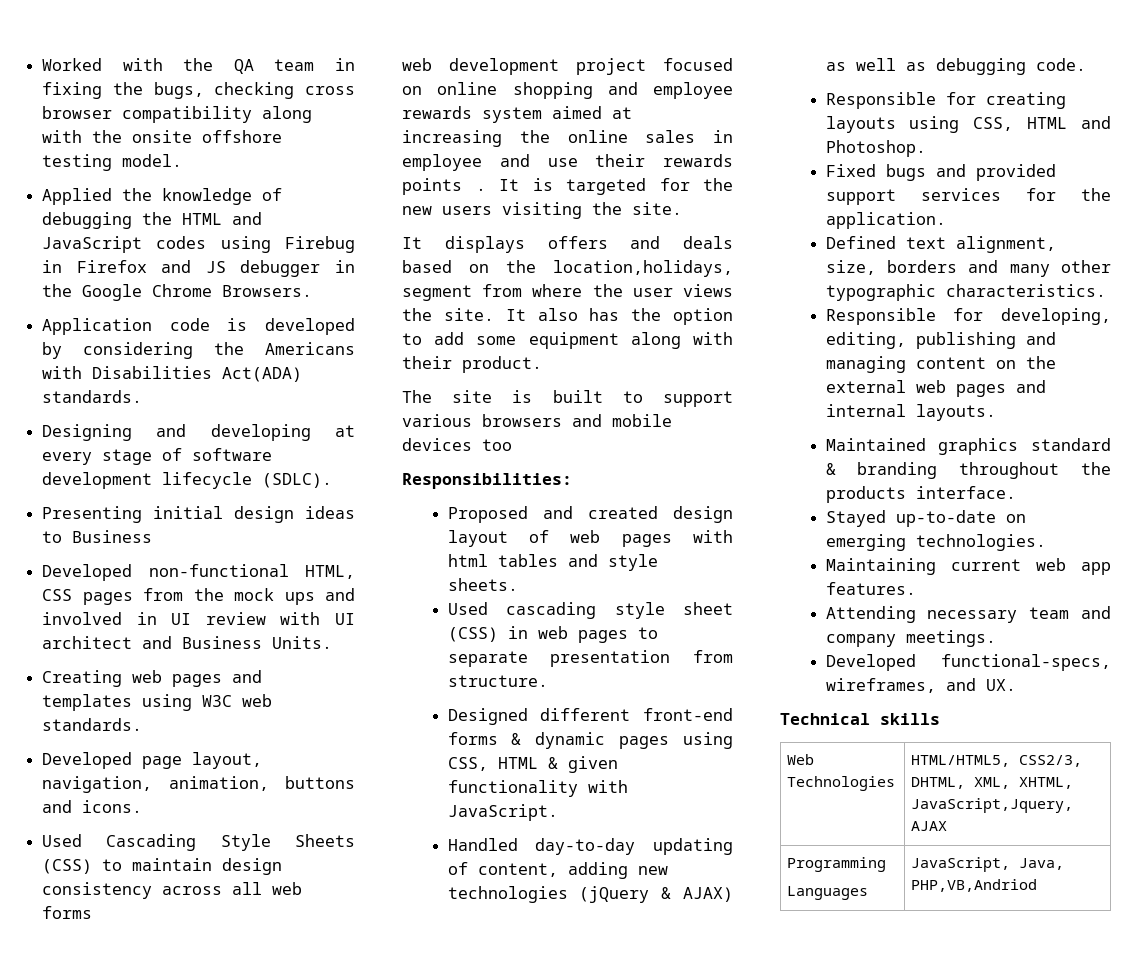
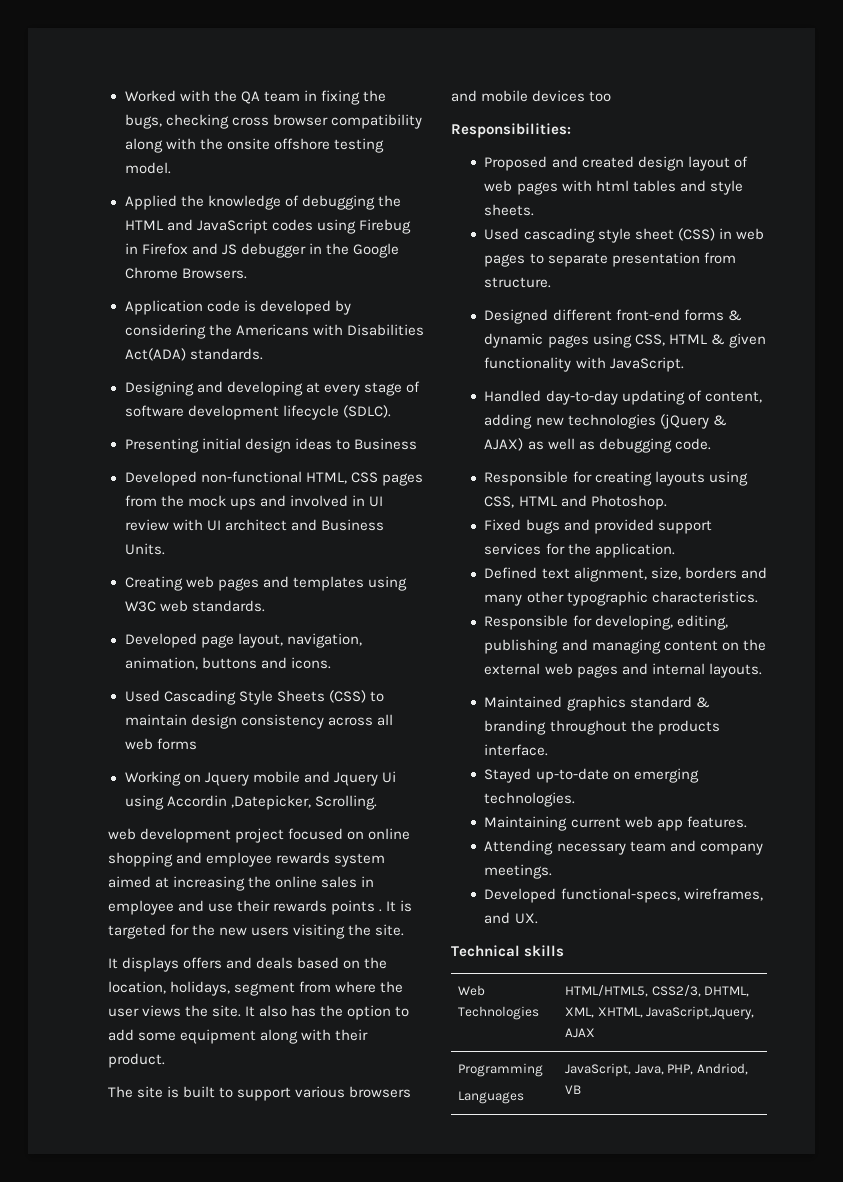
+ Working on Jquery mobile and Jquery Ui using Accordin ,Datepicker, Scrolling.
- It displays offers and deals based on the location,holidays, segment from where the user views the site.
+ It displays offers and deals based on the location, holidays, segment from where the user views the site.
  Programming
- Languages | JavaScript, Java, PHP,VB,Andriod
+ Languages | JavaScript, Java, PHP, Andriod, VB

